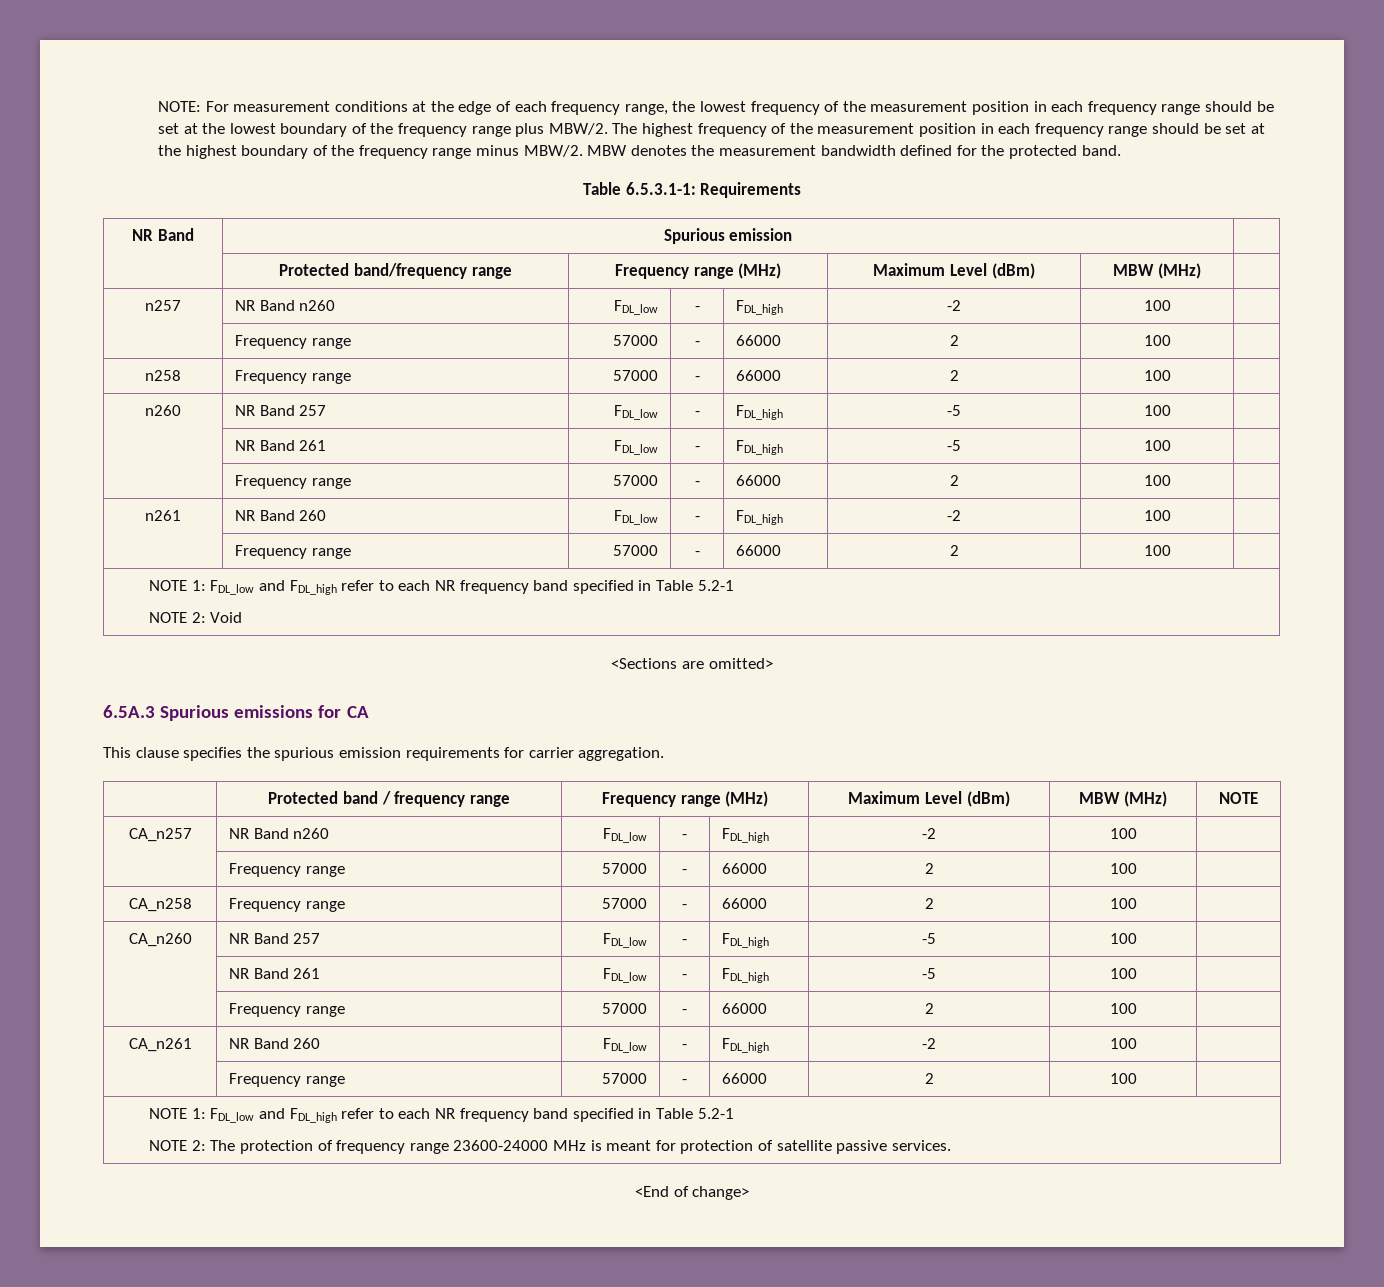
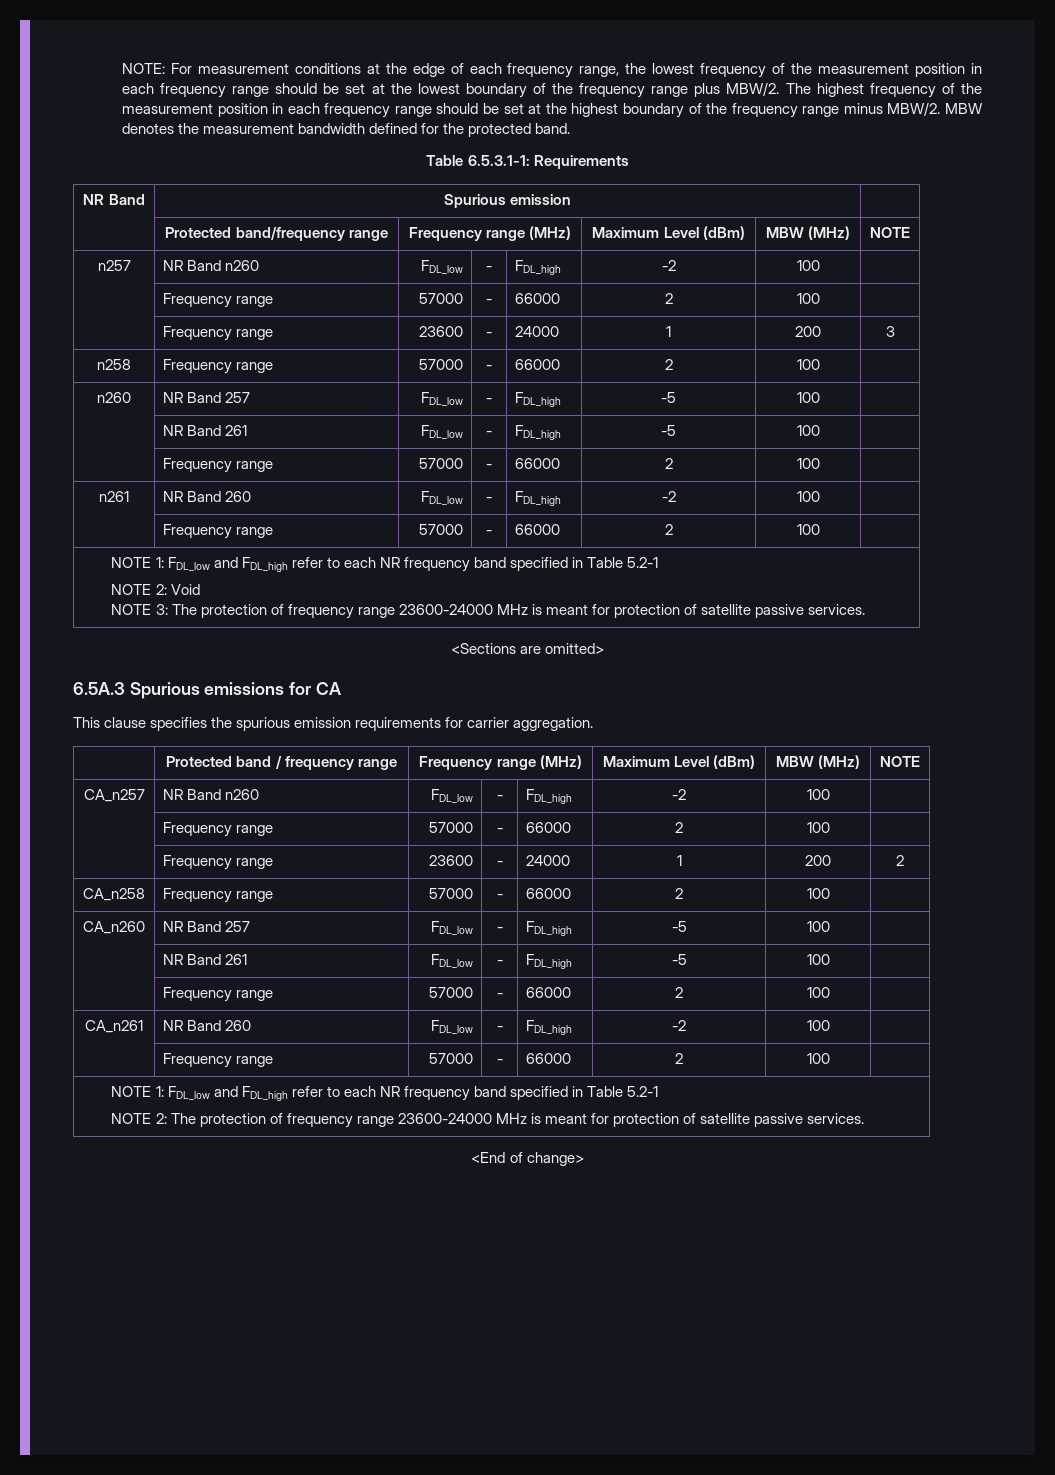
- | Protected band/frequency range | Frequency range (MHz) | Maximum Level (dBm) | MBW (MHz) |
+ | Protected band/frequency range | Frequency range (MHz) | Maximum Level (dBm) | MBW (MHz) | NOTE
+ | Frequency range | 23600 | - | 24000 | 1 | 200 | 3
  n261 | NR Band 260 | FDL_low | - | FDL_high | -2 | 100 |
  | Frequency range | 57000 | - | 66000 | 2 | 100 |
  NOTE 1: FDL_low and FDL_high refer to each NR frequency band specified in Table 5.2-1
  NOTE 2: Void
+ NOTE 3: The protection of frequency range 23600-24000 MHz is meant for protection of satellite passive services.
+ | Frequency range | 23600 | - | 24000 | 1 | 200 | 2

